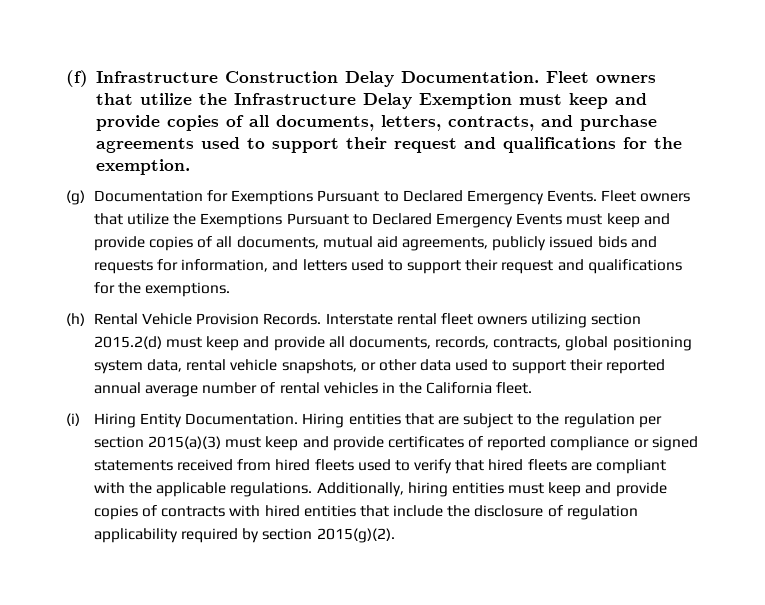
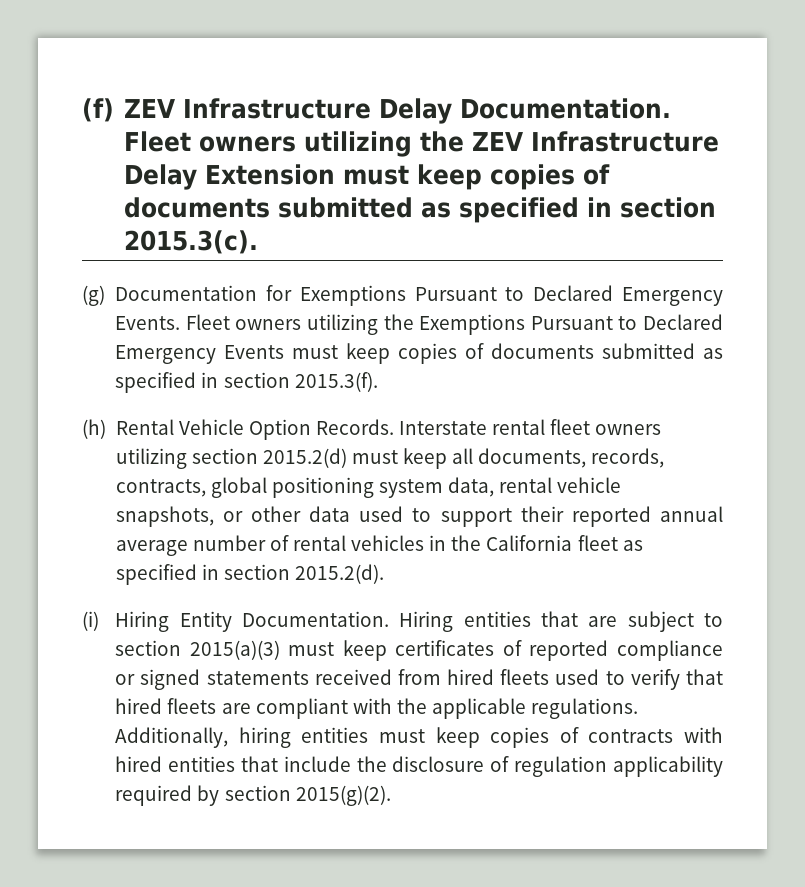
- (f) Infrastructure Construction Delay Documentation.
+ (f) ZEV Infrastructure Delay Documentation.
- Fleet owners that utilize the Infrastructure Delay Exemption must keep and provide copies of all documents, letters, contracts, and purchase agreements used to support their request and qualifications for the exemption.
+ Fleet owners utilizing the ZEV Infrastructure Delay Extension must keep copies of documents submitted as specified in section 2015.3(c).
- Fleet owners that utilize the Exemptions Pursuant to Declared Emergency Events must keep and provide copies of all documents, mutual aid agreements, publicly issued bids and requests for information, and letters used to support their request and qualifications for the exemptions.
+ Fleet owners utilizing the Exemptions Pursuant to Declared Emergency Events must keep copies of documents submitted as specified in section 2015.3(f).
- (h) Rental Vehicle Provision Records.
+ (h) Rental Vehicle Option Records.
- Interstate rental fleet owners utilizing section 2015.2(d) must keep and provide all documents, records, contracts, global positioning system data, rental vehicle snapshots, or other data used to support their reported annual average number of rental vehicles in the California fleet.
+ Interstate rental fleet owners utilizing section 2015.2(d) must keep all documents, records, contracts, global positioning system data, rental vehicle snapshots, or other data used to support their reported annual average number of rental vehicles in the California fleet as specified in section 2015.2(d).
- Hiring entities that are subject to the regulation per section 2015(a)(3) must keep and provide certificates of reported compliance or signed statements received from hired fleets used to verify that hired fleets are compliant with the applicable regulations.
+ Hiring entities that are subject to section 2015(a)(3) must keep certificates of reported compliance or signed statements received from hired fleets used to verify that hired fleets are compliant with the applicable regulations.
- Additionally, hiring entities must keep and provide copies of contracts with hired entities that include the disclosure of regulation applicability required by section 2015(g)(2).
+ Additionally, hiring entities must keep copies of contracts with hired entities that include the disclosure of regulation applicability required by section 2015(g)(2).

